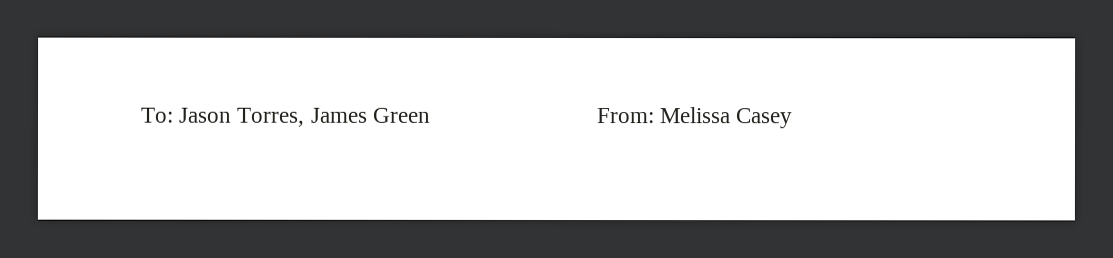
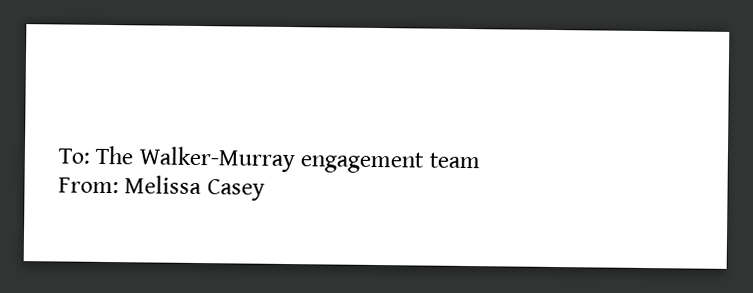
- To: Jason Torres, James Green
+ To: The Walker-Murray engagement team

